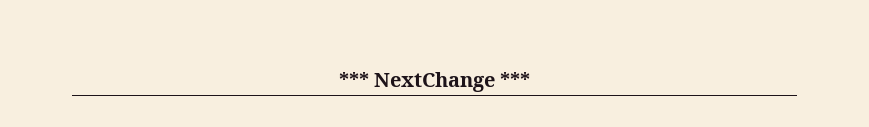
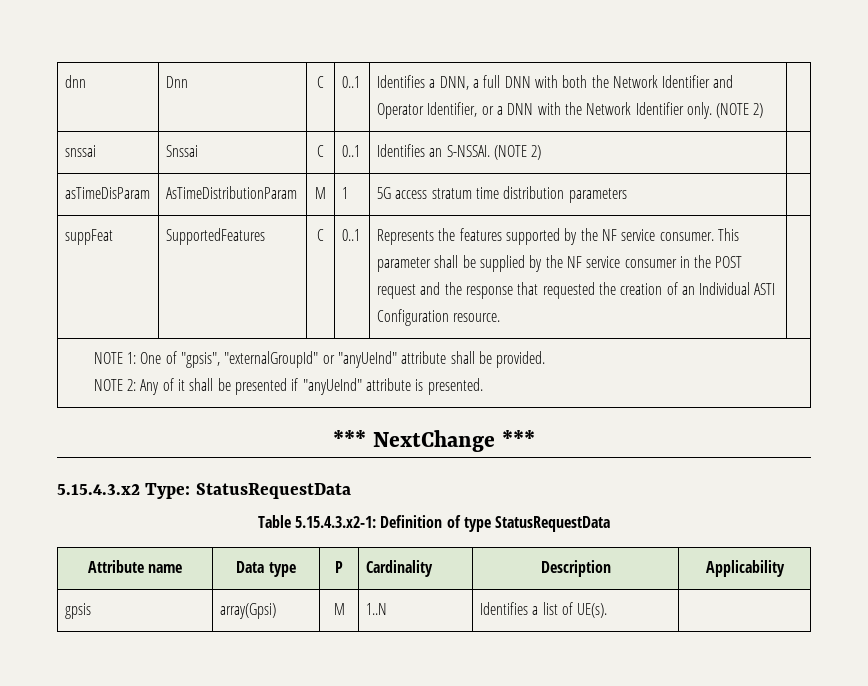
+ dnn | Dnn | C | 0..1 | Identifies a DNN, a full DNN with both the Network Identifier and Operator Identifier, or a DNN with the Network Identifier only. (NOTE 2) |
+ snssai | Snssai | C | 0..1 | Identifies an S-NSSAI. (NOTE 2) |
+ asTimeDisParam | AsTimeDistributionParam | M | 1 | 5G access stratum time distribution parameters |
+ suppFeat | SupportedFeatures | C | 0..1 | Represents the features supported by the NF service consumer. This parameter shall be supplied by the NF service consumer in the POST request and the response that requested the creation of an Individual ASTI Configuration resource. |
+ NOTE 1: One of "gpsis", "externalGroupId" or "anyUeInd" attribute shall be provided.
+ NOTE 2: Any of it shall be presented if "anyUeInd" attribute is presented.
  *** NextChange ***
+ 5.15.4.3.x2 Type: StatusRequestData
+ Table 5.15.4.3.x2-1: Definition of type StatusRequestData
+ Attribute name | Data type | P | Cardinality | Description | Applicability
+ gpsis | array(Gpsi) | M | 1..N | Identifies a list of UE(s). |

